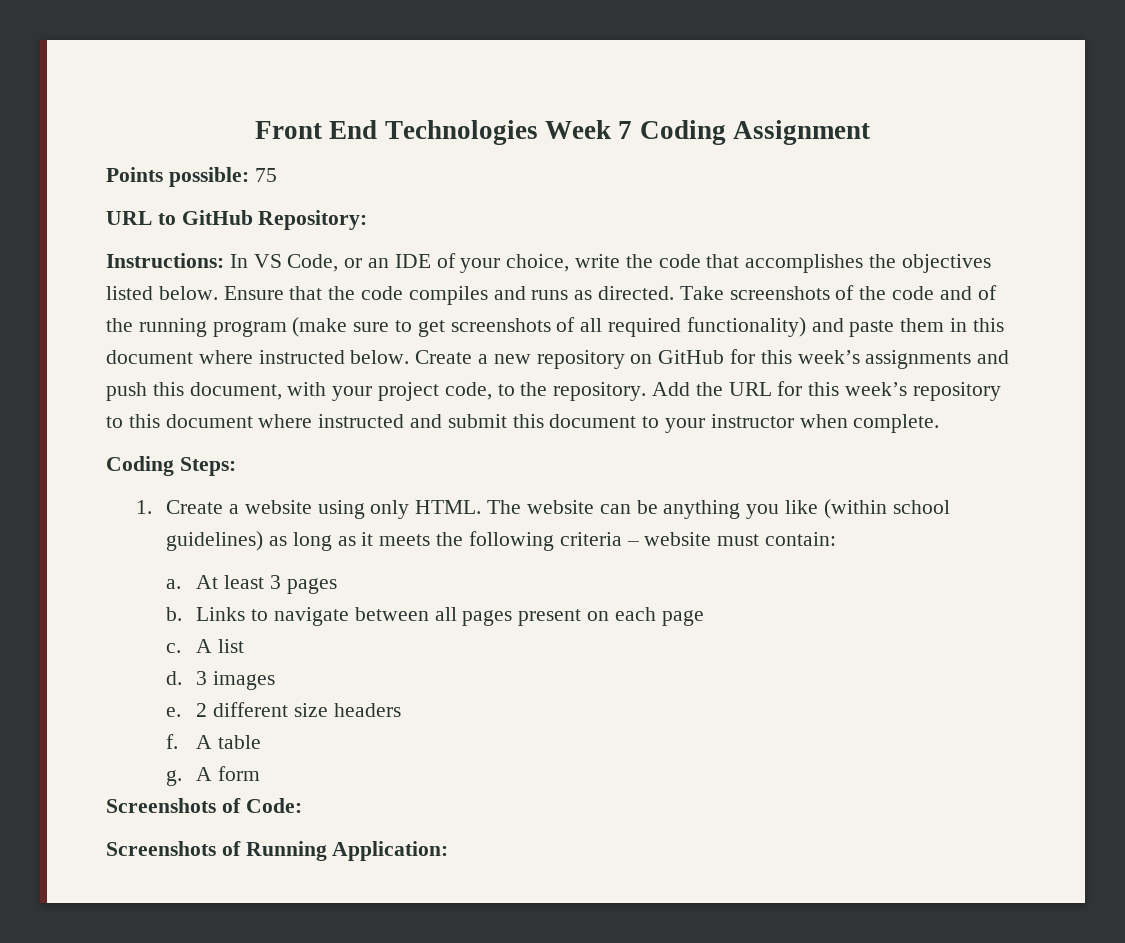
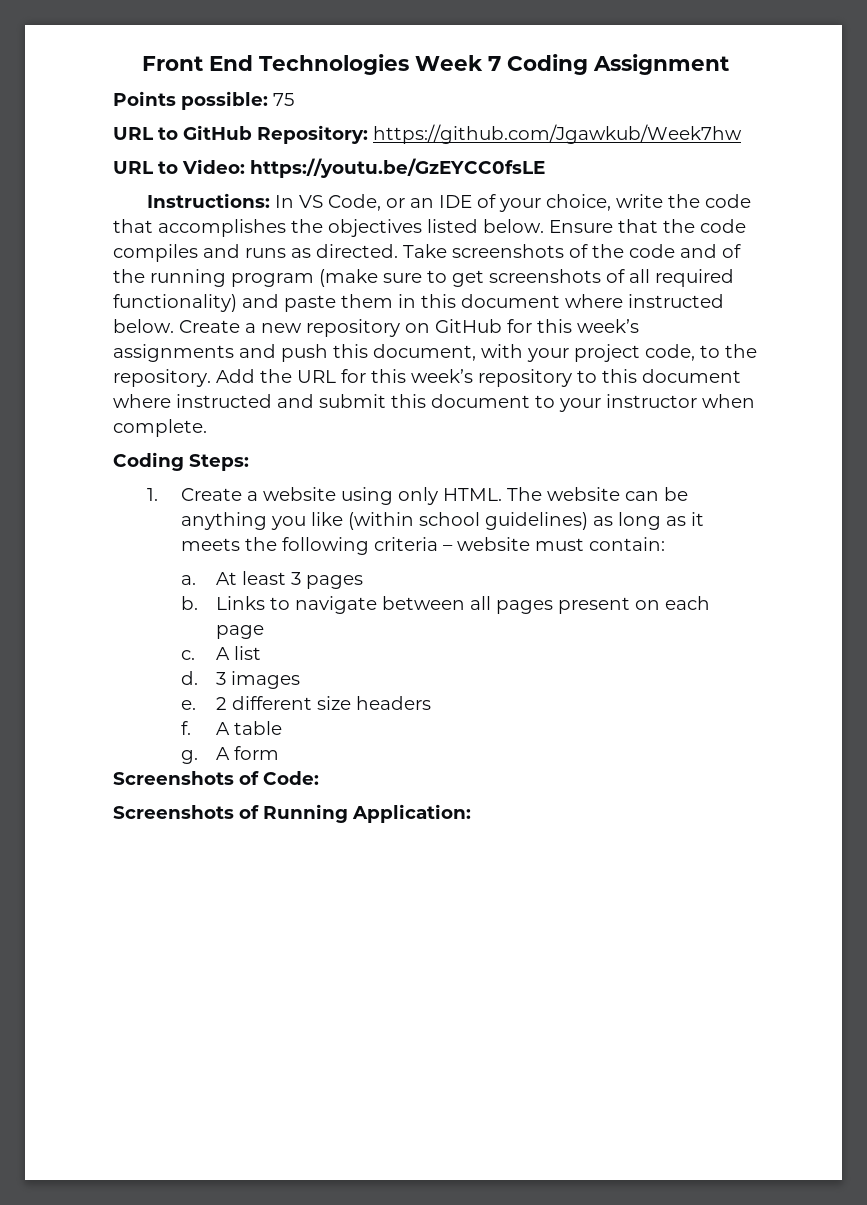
- URL to GitHub Repository:
+ URL to GitHub Repository: https://github.com/Jgawkub/Week7hw
+ URL to Video: https://youtu.be/GzEYCC0fsLE

